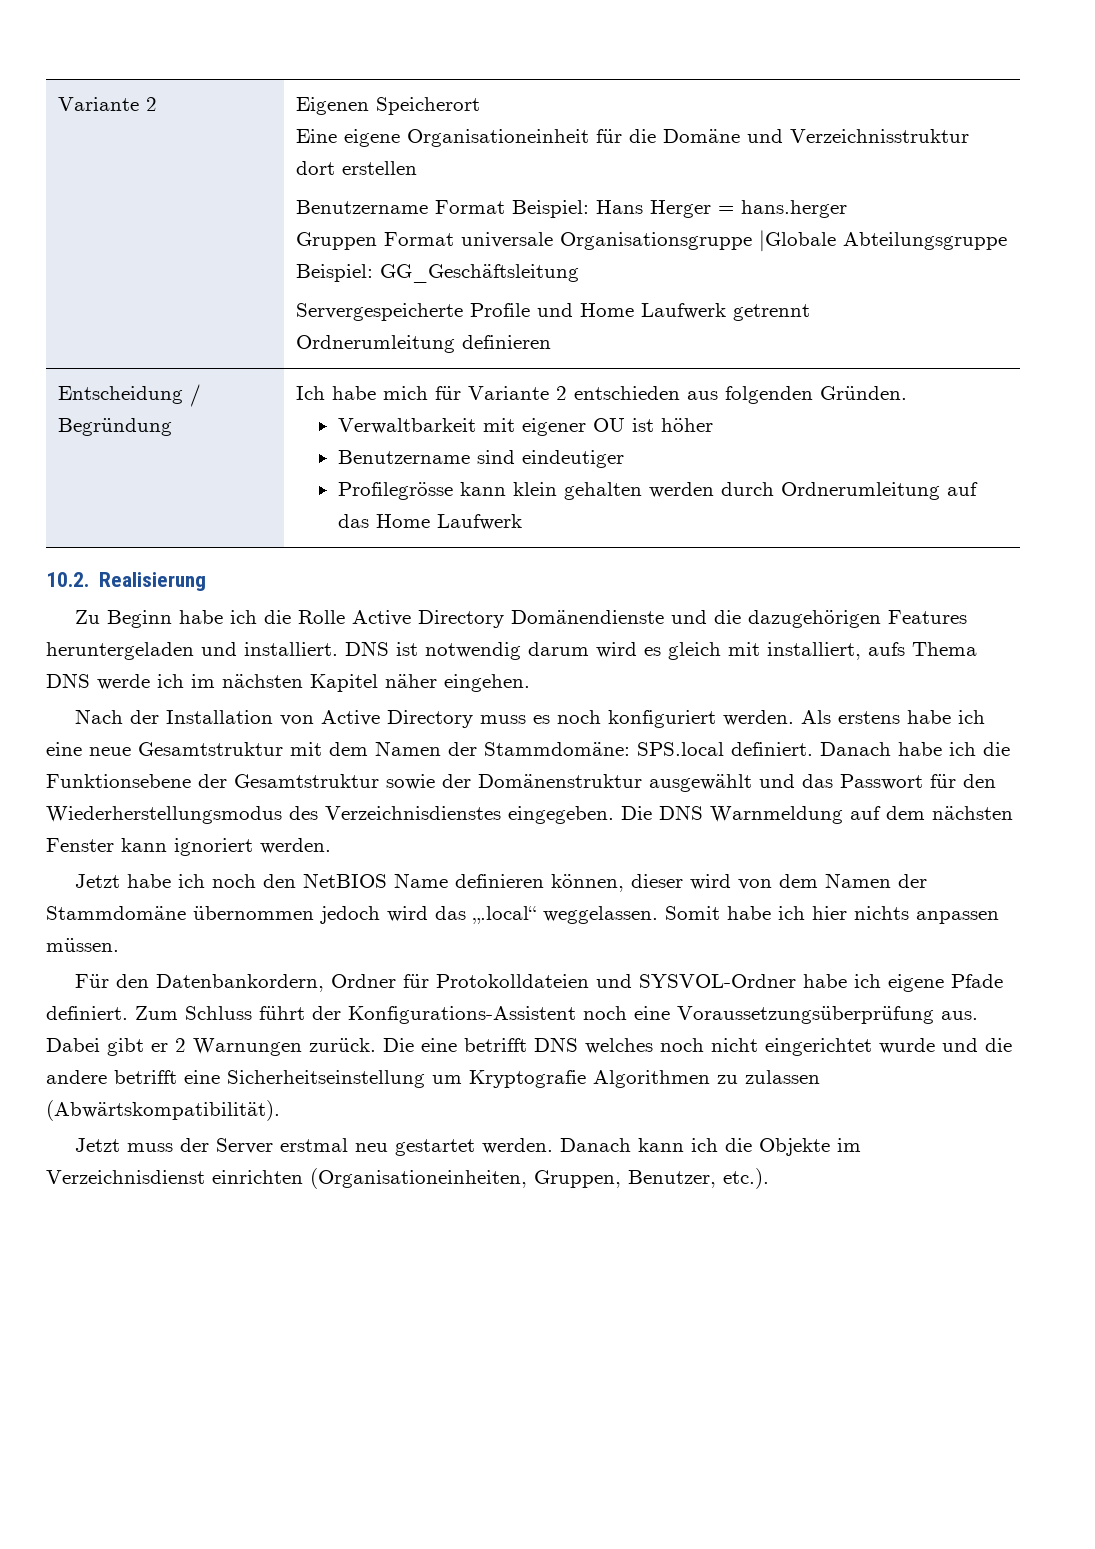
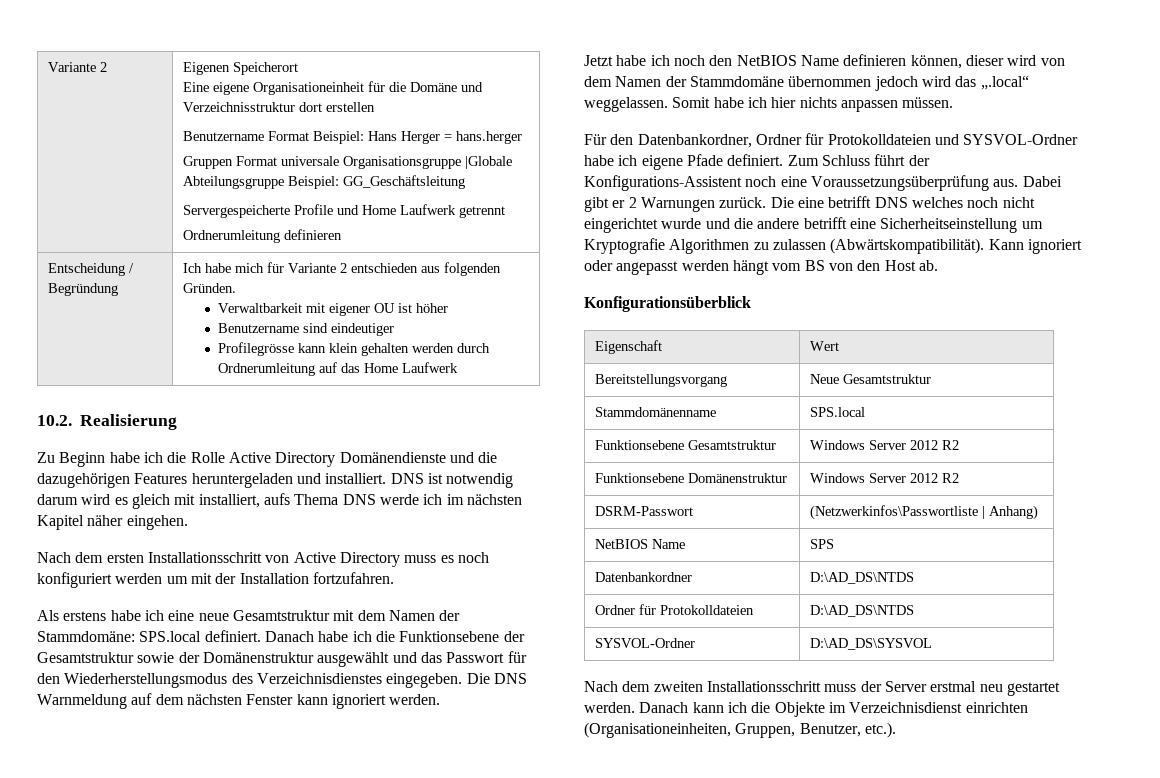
- Nach der Installation von Active Directory muss es noch konfiguriert werden. Als erstens habe ich eine neue Gesamtstruktur mit dem Namen der Stammdomäne: SPS.local definiert.
+ Nach dem ersten Installationsschritt von Active Directory muss es noch konfiguriert werden um mit der Installation fortzufahren.
+ Als erstens habe ich eine neue Gesamtstruktur mit dem Namen der Stammdomäne: SPS.local definiert.
- Für den Datenbankordern, Ordner für Protokolldateien und SYSVOL-Ordner habe ich eigene Pfade definiert.
+ Für den Datenbankordner, Ordner für Protokolldateien und SYSVOL-Ordner habe ich eigene Pfade definiert.
- Die eine betrifft DNS welches noch nicht eingerichtet wurde und die andere betrifft eine Sicherheitseinstellung um Kryptografie Algorithmen zu zulassen (Abwärtskompatibilität).
- Jetzt muss der Server erstmal neu gestartet werden.
+ Die eine betrifft DNS welches noch nicht eingerichtet wurde und die andere betrifft eine Sicherheitseinstellung um Kryptografie Algorithmen zu zulassen (Abwärtskompatibilität). Kann ignoriert oder angepasst werden hängt vom BS von den Host ab.
+ Konfigurationsüberblick
+ Eigenschaft | Wert
+ Bereitstellungsvorgang | Neue Gesamtstruktur
+ Stammdomänenname | SPS.local
+ Funktionsebene Gesamtstruktur | Windows Server 2012 R2
+ Funktionsebene Domänenstruktur | Windows Server 2012 R2
+ DSRM-Passwort | (Netzwerkinfos\Passwortliste | Anhang)
+ NetBIOS Name | SPS
+ Datenbankordner | D:\AD_DS\NTDS
+ Ordner für Protokolldateien | D:\AD_DS\NTDS
+ SYSVOL-Ordner | D:\AD_DS\SYSVOL
+ Nach dem zweiten Installationsschritt muss der Server erstmal neu gestartet werden.

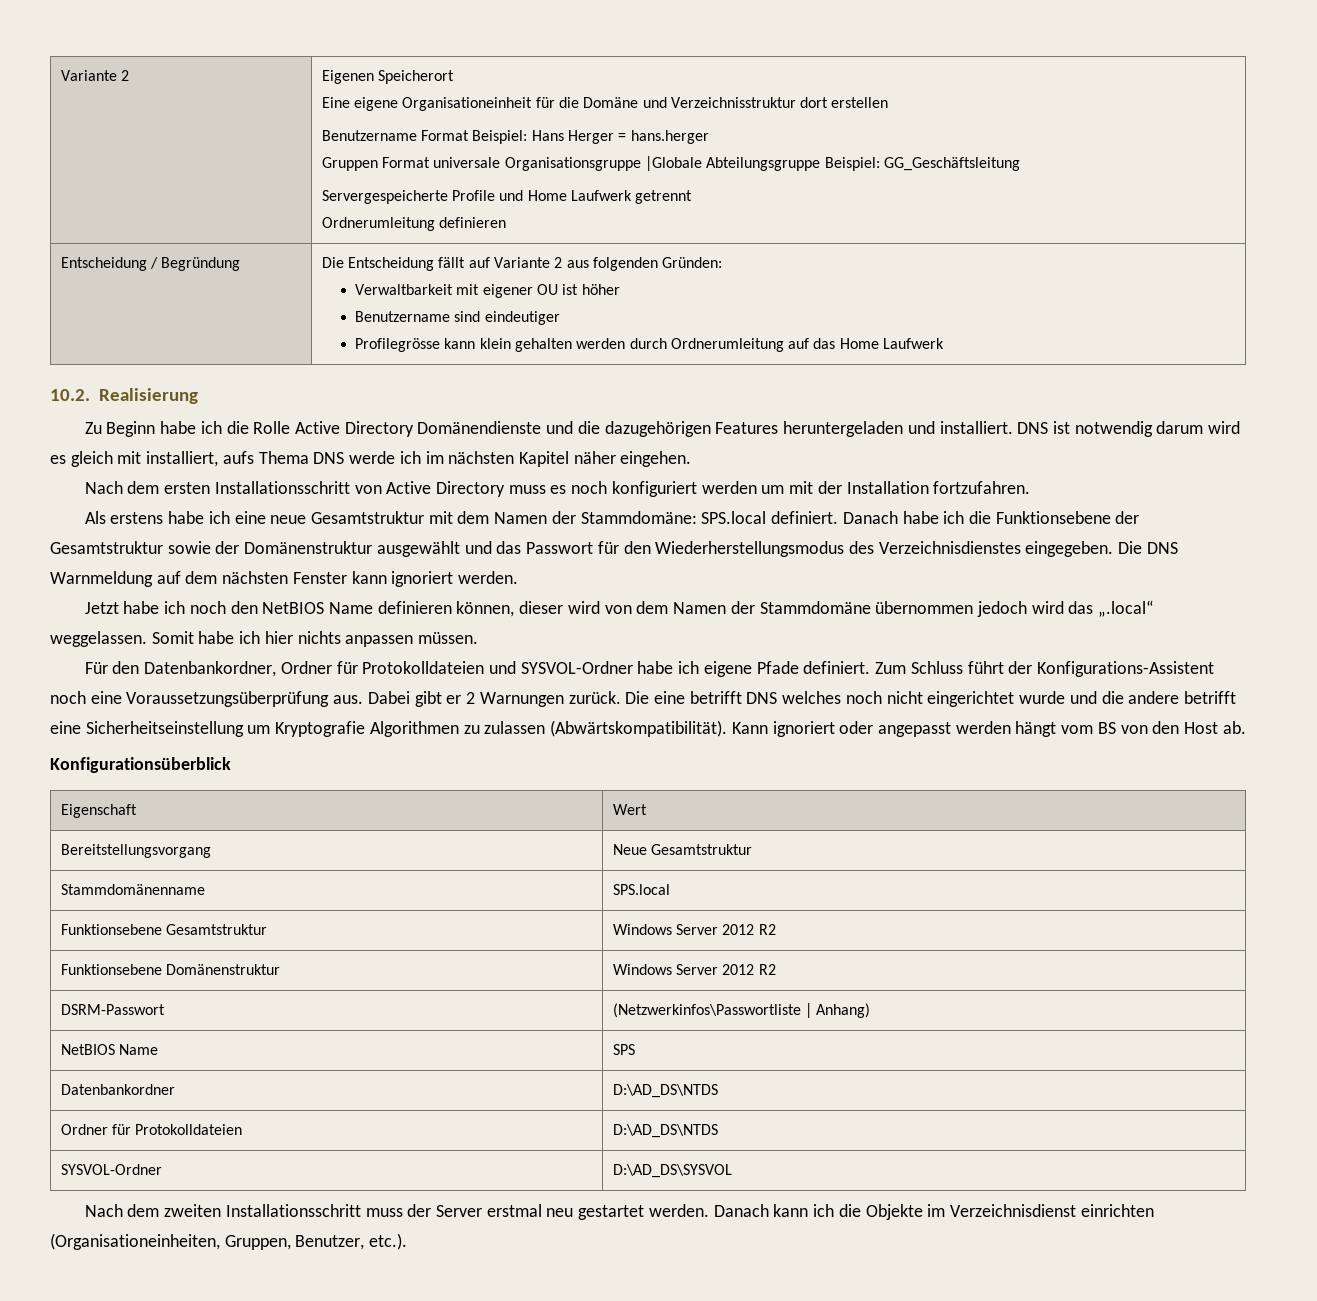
- Entscheidung / Begründung | Ich habe mich für Variante 2 entschieden aus folgenden Gründen.
+ Entscheidung / Begründung | Die Entscheidung fällt auf Variante 2 aus folgenden Gründen:

